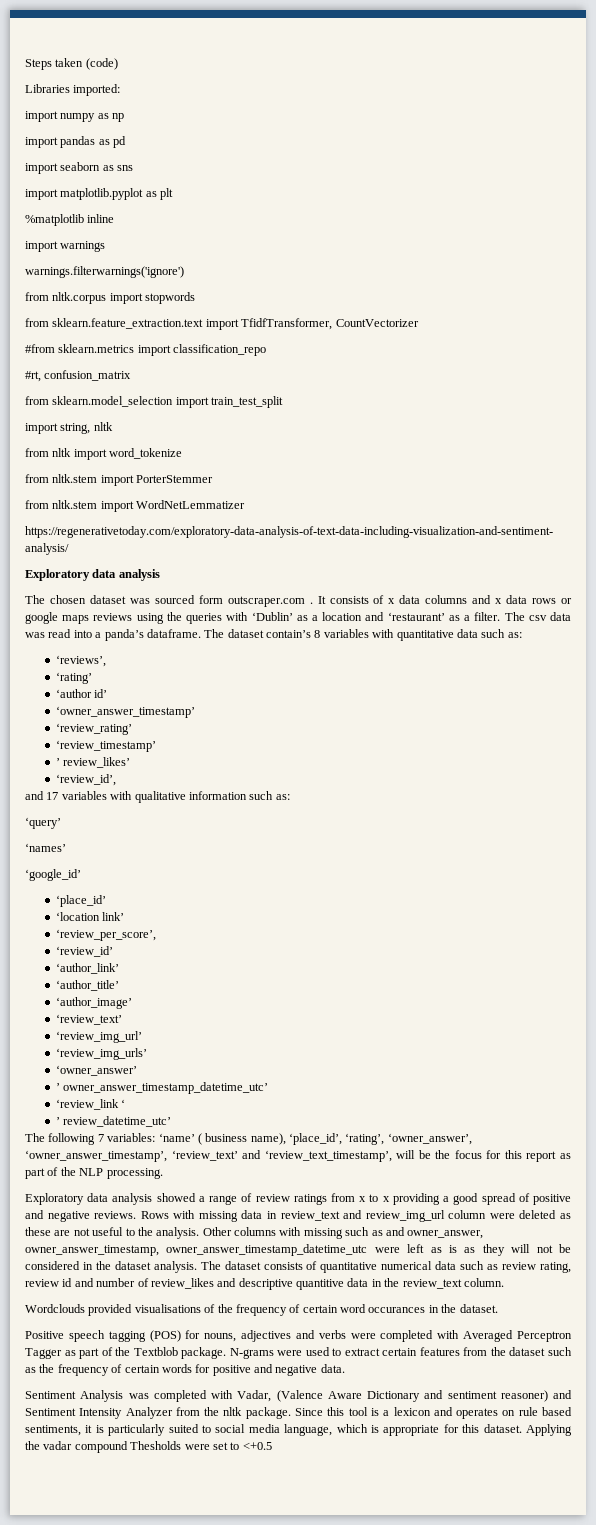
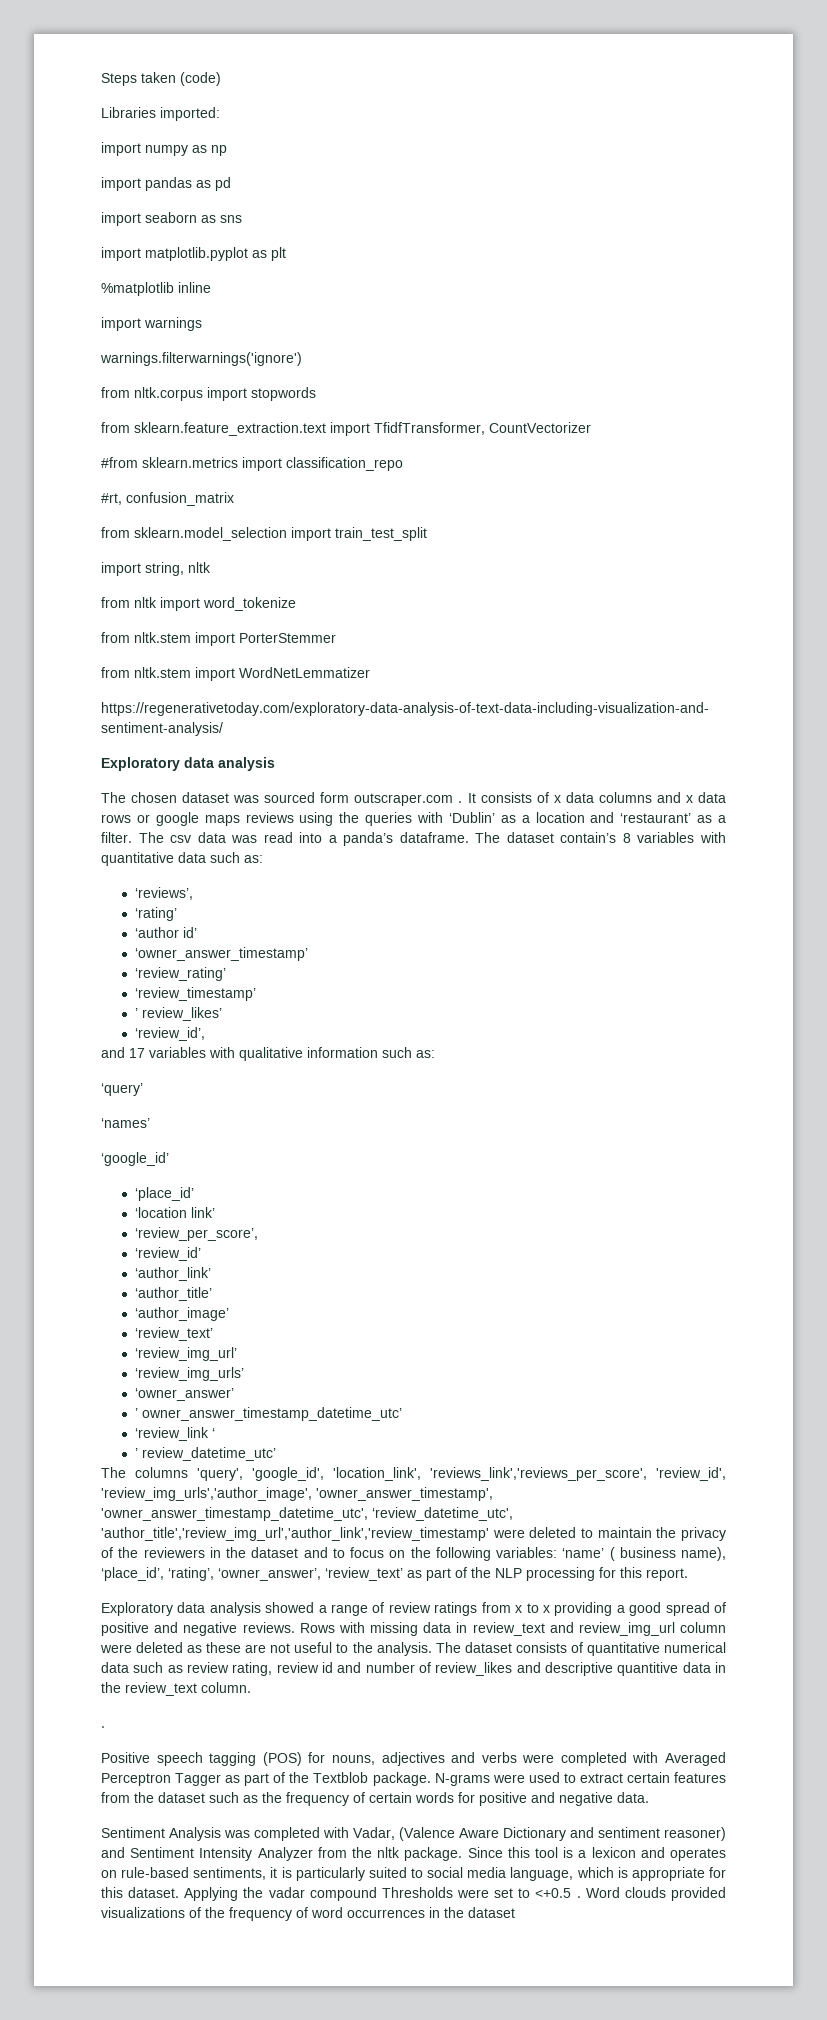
- The following 7 variables: ‘name’ ( business name), ‘place_id’, ‘rating’, ‘owner_answer’, ‘owner_answer_timestamp’, ‘review_text’ and ‘review_text_timestamp’, will be the focus for this report as part of the NLP processing.
+ The columns 'query', 'google_id', 'location_link', 'reviews_link','reviews_per_score', 'review_id', 'review_img_urls','author_image', 'owner_answer_timestamp', 'owner_answer_timestamp_datetime_utc', ‘review_datetime_utc', 'author_title','review_img_url','author_link','review_timestamp' were deleted to maintain the privacy of the reviewers in the dataset and to focus on the following variables: ‘name’ ( business name), ‘place_id’, ‘rating’, ‘owner_answer’, ‘review_text’ as part of the NLP processing for this report.
- Other columns with missing such as and owner_answer, owner_answer_timestamp, owner_answer_timestamp_datetime_utc were left as is as they will not be considered in the dataset analysis.
  The dataset consists of quantitative numerical data such as review rating, review id and number of review_likes and descriptive quantitive data in the review_text column.
- Wordclouds provided visualisations of the frequency of certain word occurances in the dataset.
+ .
- Since this tool is a lexicon and operates on rule based sentiments, it is particularly suited to social media language, which is appropriate for this dataset.
+ Since this tool is a lexicon and operates on rule-based sentiments, it is particularly suited to social media language, which is appropriate for this dataset.
- Applying the vadar compound Thesholds were set to <+0.5
+ Applying the vadar compound Thresholds were set to <+0.5 . Word clouds provided visualizations of the frequency of word occurrences in the dataset

